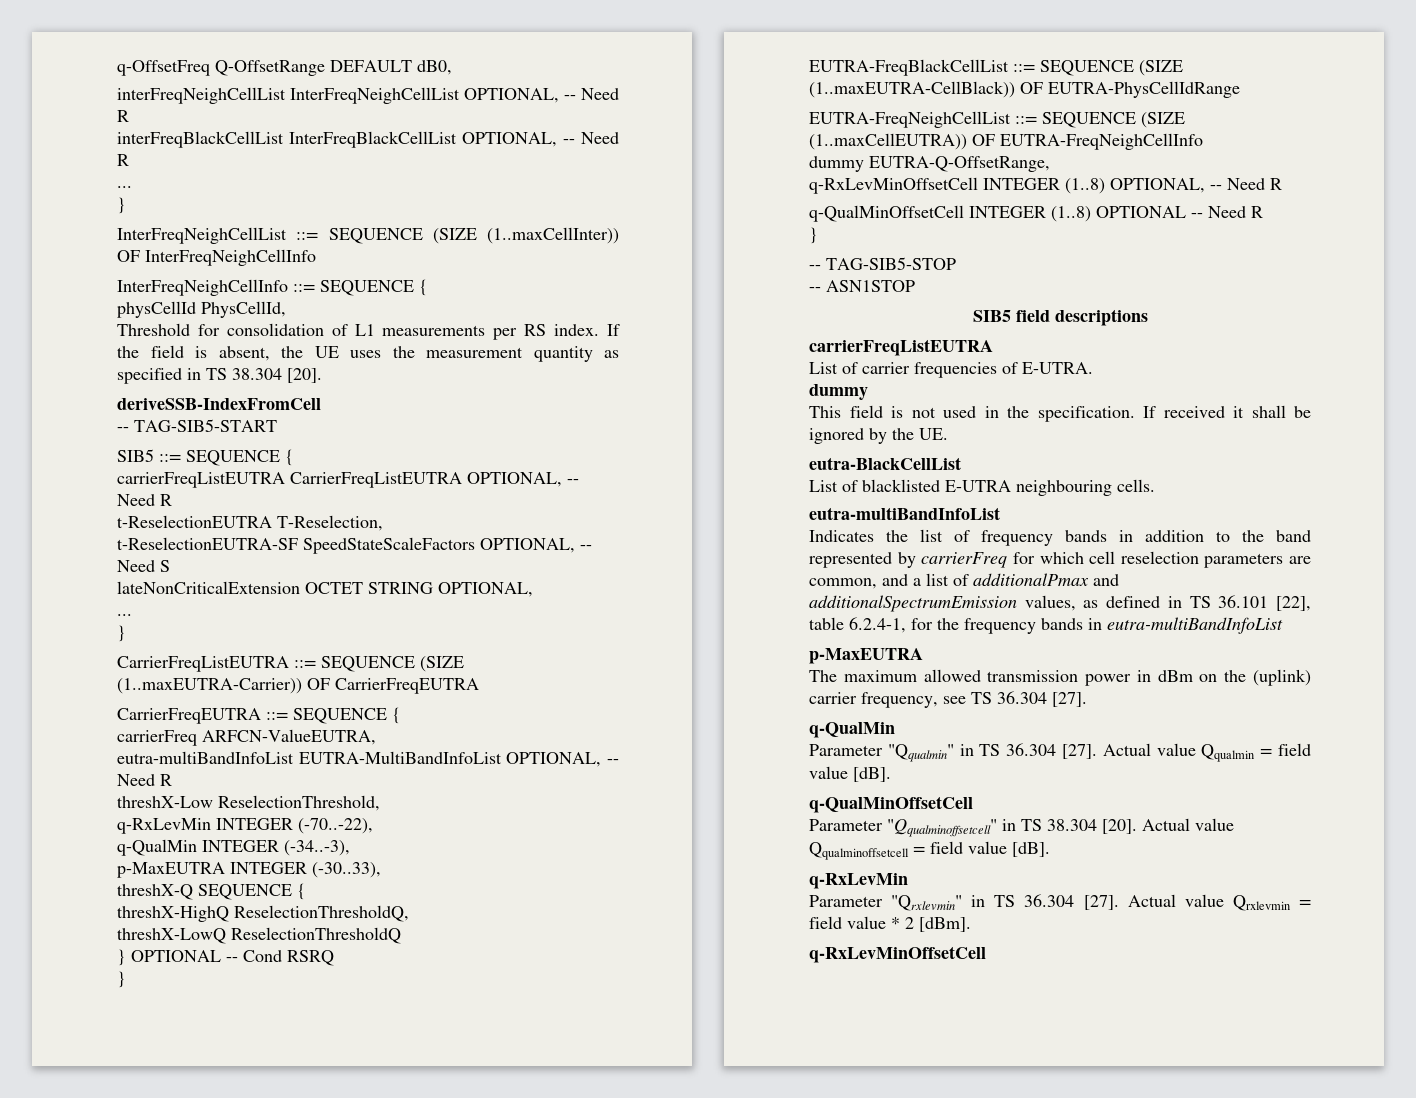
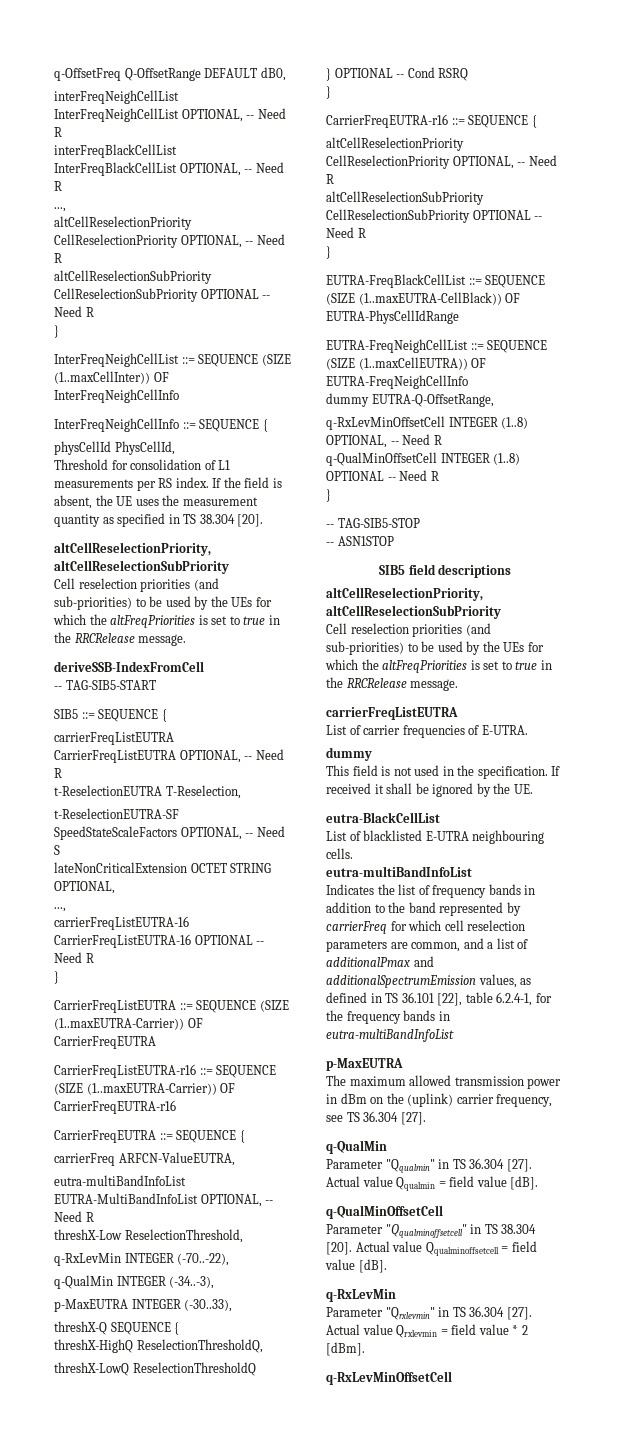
  interFreqBlackCellList InterFreqBlackCellList OPTIONAL, -- Need R
- ...
+ ...,
+ altCellReselectionPriority CellReselectionPriority OPTIONAL, -- Need R
+ altCellReselectionSubPriority CellReselectionSubPriority OPTIONAL -- Need R
  If the field is absent, the UE uses the measurement quantity as specified in TS 38.304 [20].
+ altCellReselectionPriority, altCellReselectionSubPriority
+ Cell reselection priorities (and sub-priorities) to be used by the UEs for which the altFreqPriorities is set to true in the RRCRelease message.
  lateNonCriticalExtension OCTET STRING OPTIONAL,
- ...
+ ...,
+ carrierFreqListEUTRA-16 CarrierFreqListEUTRA-16 OPTIONAL -- Need R
+ CarrierFreqListEUTRA-r16 ::= SEQUENCE (SIZE (1..maxEUTRA-Carrier)) OF CarrierFreqEUTRA-r16
+ CarrierFreqEUTRA-r16 ::= SEQUENCE {
+ altCellReselectionPriority CellReselectionPriority OPTIONAL, -- Need R
+ altCellReselectionSubPriority CellReselectionSubPriority OPTIONAL -- Need R
+ }
  SIB5 field descriptions
+ altCellReselectionPriority, altCellReselectionSubPriority
+ Cell reselection priorities (and sub-priorities) to be used by the UEs for which the altFreqPriorities is set to true in the RRCRelease message.

